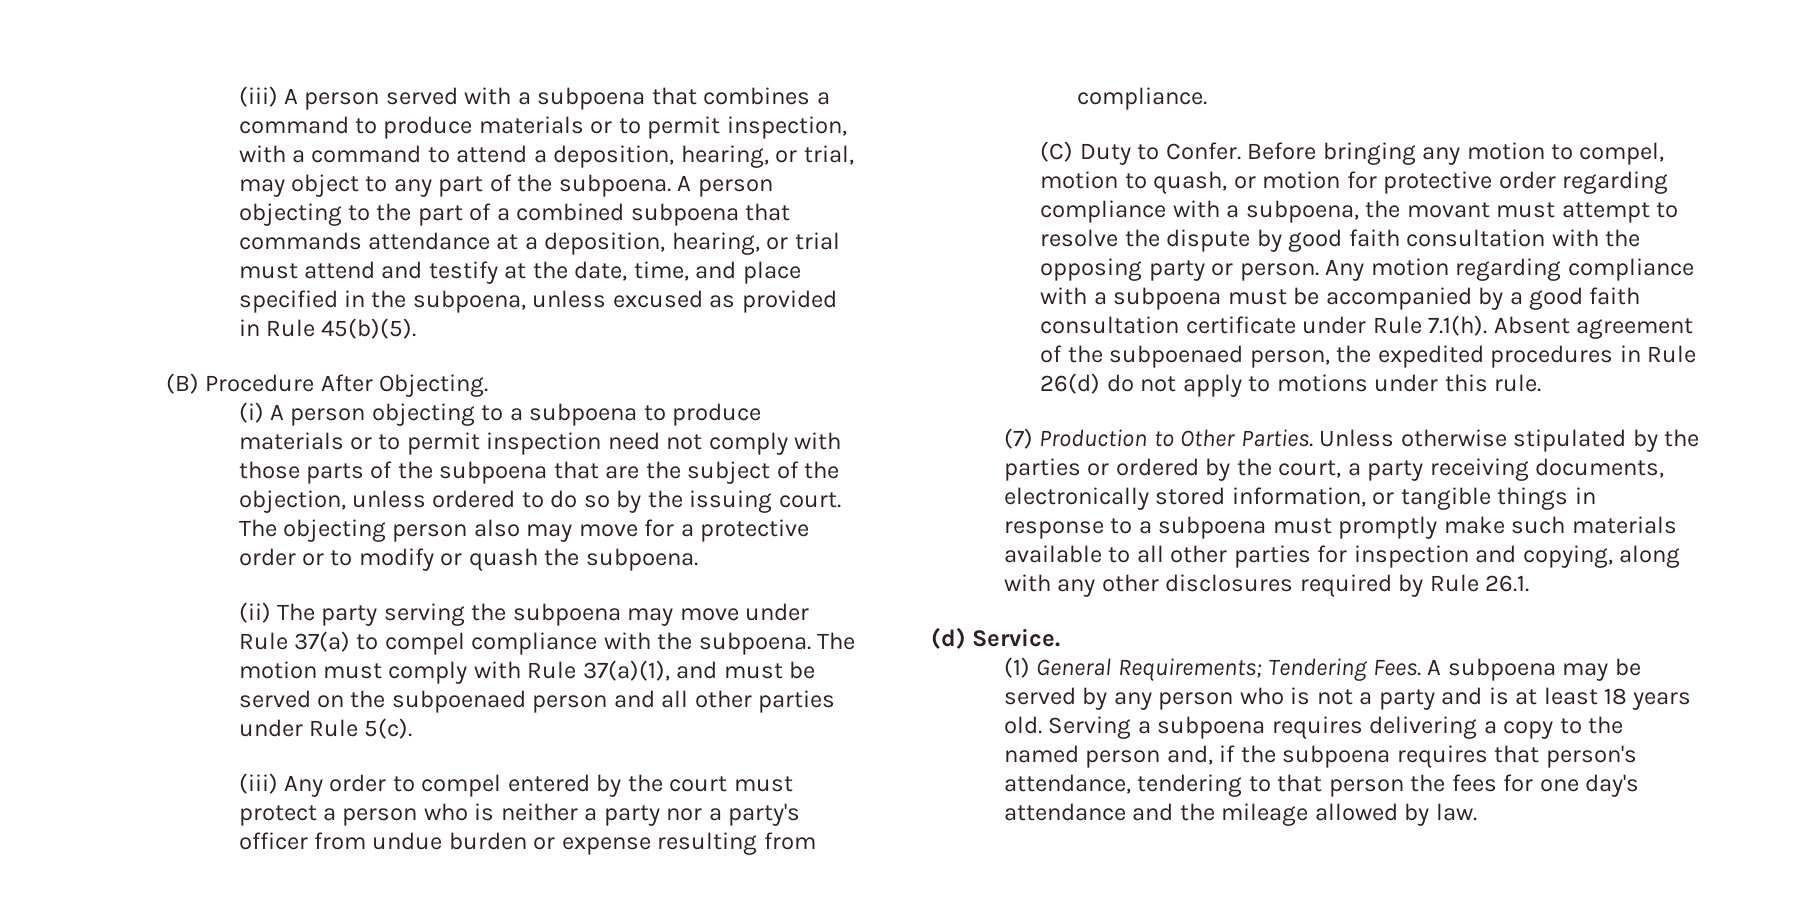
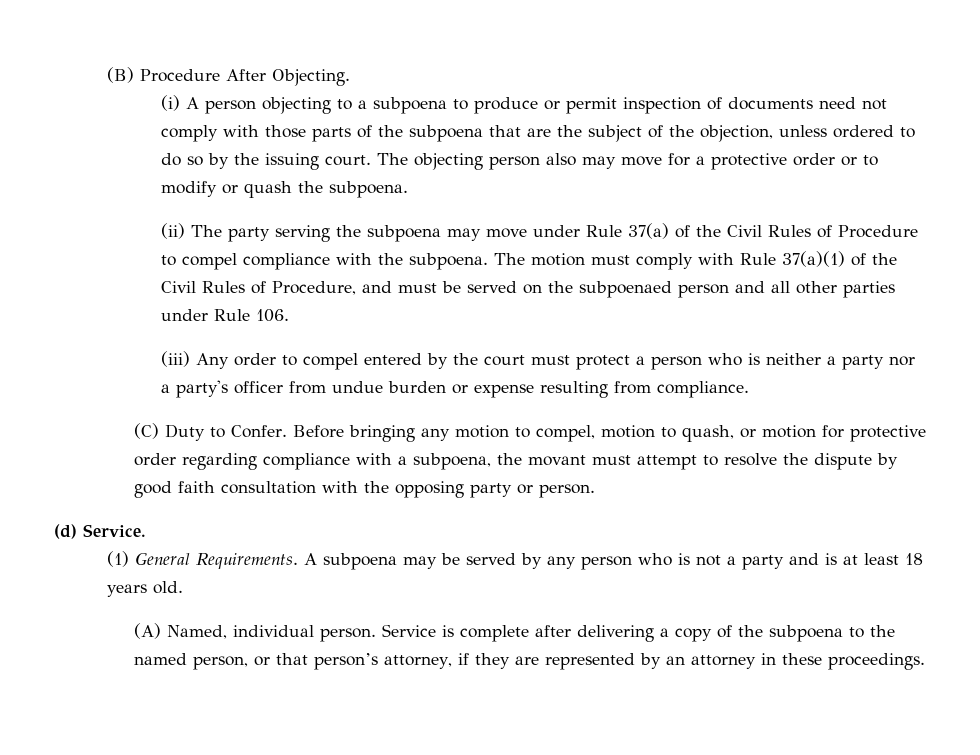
- (iii) A person served with a subpoena that combines a command to produce materials or to permit inspection, with a command to attend a deposition, hearing, or trial, may object to any part of the subpoena. A person objecting to the part of a combined subpoena that commands attendance at a deposition, hearing, or trial must attend and testify at the date, time, and place specified in the subpoena, unless excused as provided in Rule 45(b)(5).
- (i) A person objecting to a subpoena to produce materials or to permit inspection need not comply with those parts of the subpoena that are the subject of the objection, unless ordered to do so by the issuing court.
+ (i) A person objecting to a subpoena to produce or permit inspection of documents need not comply with those parts of the subpoena that are the subject of the objection, unless ordered to do so by the issuing court.
- (ii) The party serving the subpoena may move under Rule 37(a) to compel compliance with the subpoena.
+ (ii) The party serving the subpoena may move under Rule 37(a) of the Civil Rules of Procedure to compel compliance with the subpoena.
- The motion must comply with Rule 37(a)(1), and must be served on the subpoenaed person and all other parties under Rule 5(c).
+ The motion must comply with Rule 37(a)(1) of the Civil Rules of Procedure, and must be served on the subpoenaed person and all other parties under Rule 106.
- Any motion regarding compliance with a subpoena must be accompanied by a good faith consultation certificate under Rule 7.1(h). Absent agreement of the subpoenaed person, the expedited procedures in Rule 26(d) do not apply to motions under this rule.
- (7) Production to Other Parties. Unless otherwise stipulated by the parties or ordered by the court, a party receiving documents, electronically stored information, or tangible things in response to a subpoena must promptly make such materials available to all other parties for inspection and copying, along with any other disclosures required by Rule 26.1.
- (1) General Requirements; Tendering Fees.
+ (1) General Requirements.
- A subpoena may be served by any person who is not a party and is at least 18 years old. Serving a subpoena requires delivering a copy to the named person and, if the subpoena requires that person's attendance, tendering to that person the fees for one day's attendance and the mileage allowed by law.
+ A subpoena may be served by any person who is not a party and is at least 18 years old.
+ (A) Named, individual person. Service is complete after delivering a copy of the subpoena to the named person, or that person’s attorney, if they are represented by an attorney in these proceedings.

